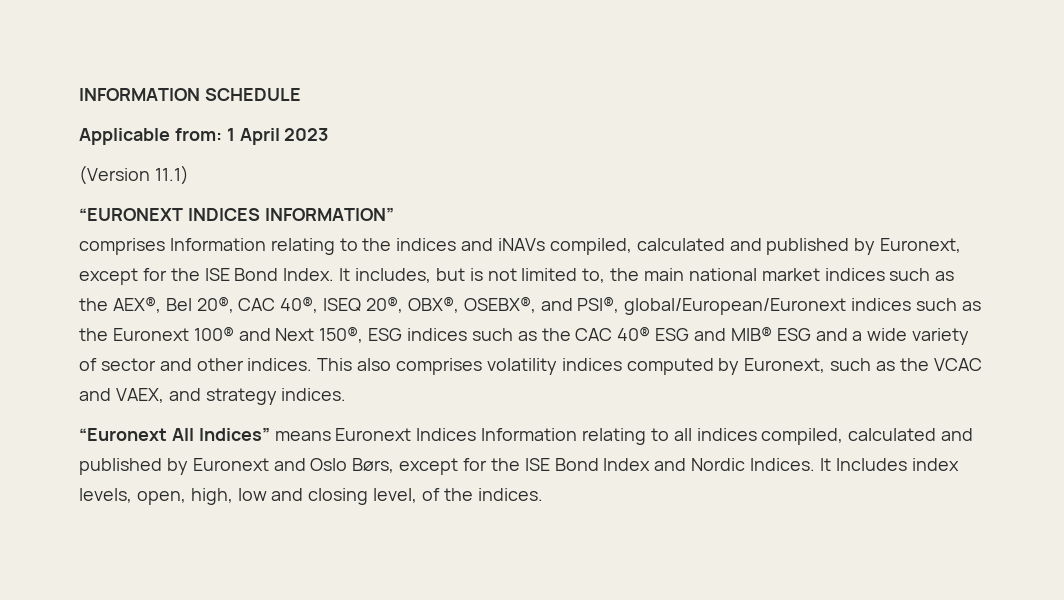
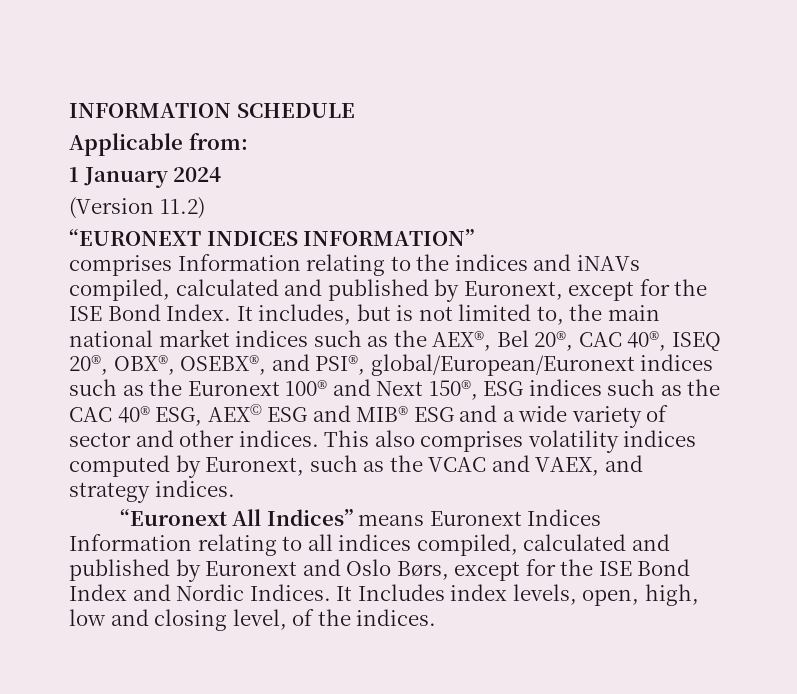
- Applicable from: 1 April 2023
+ Applicable from:
+ 1 January 2024
- (Version 11.1)
+ (Version 11.2)
- It includes, but is not limited to, the main national market indices such as the AEX®, Bel 20®, CAC 40®, ISEQ 20®, OBX®, OSEBX®, and PSI®, global/European/Euronext indices such as the Euronext 100® and Next 150®, ESG indices such as the CAC 40® ESG and MIB® ESG and a wide variety of sector and other indices.
+ It includes, but is not limited to, the main national market indices such as the AEX®, Bel 20®, CAC 40®, ISEQ 20®, OBX®, OSEBX®, and PSI®, global/European/Euronext indices such as the Euronext 100® and Next 150®, ESG indices such as the CAC 40® ESG, AEX© ESG and MIB® ESG and a wide variety of sector and other indices.

